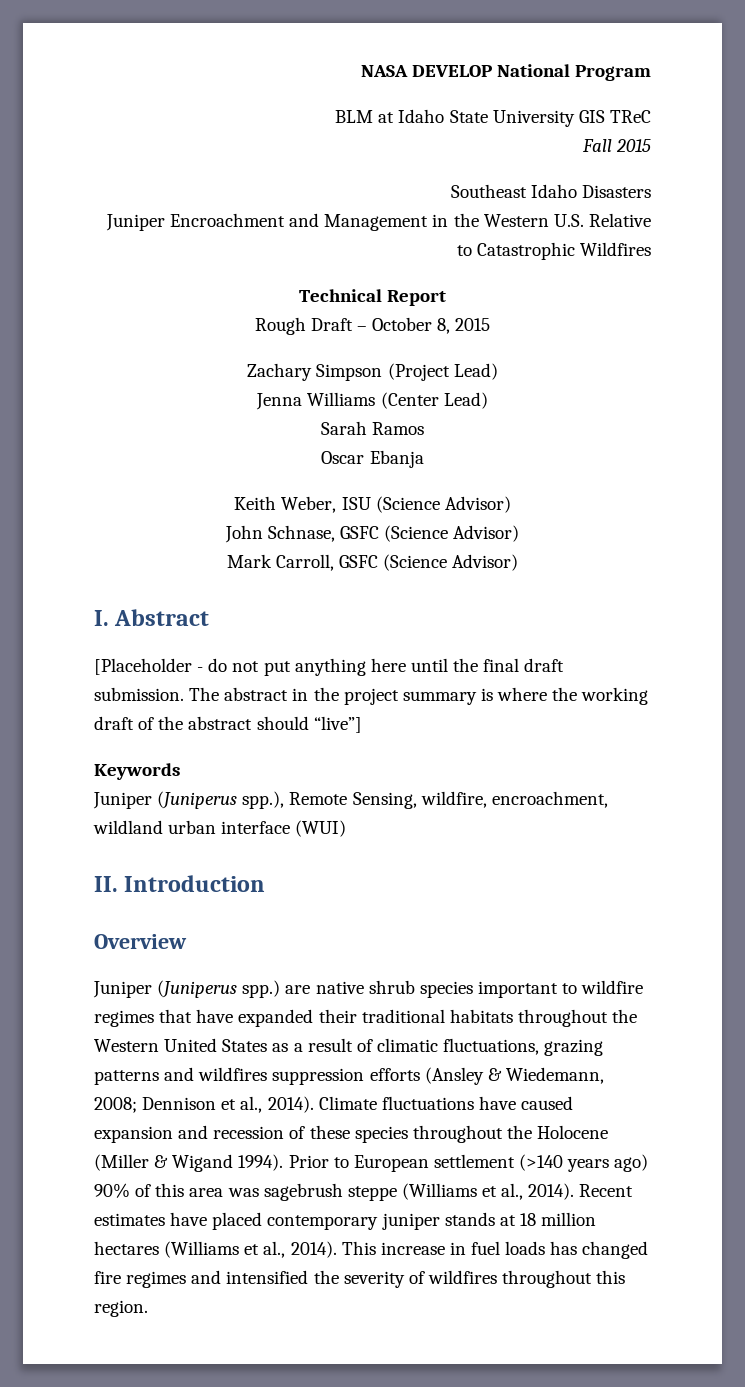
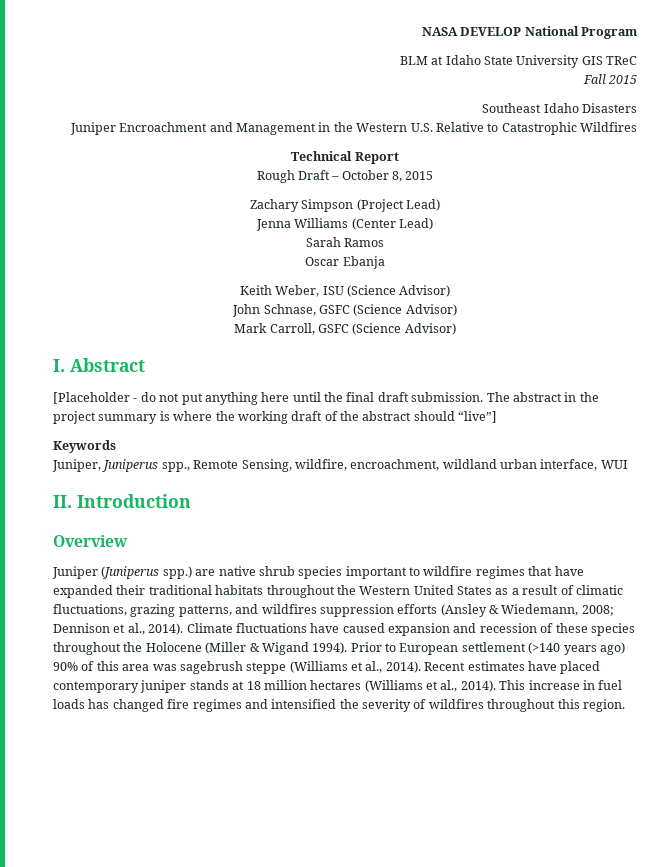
- Juniper (Juniperus spp.), Remote Sensing, wildfire, encroachment, wildland urban interface (WUI)
+ Juniper, Juniperus spp., Remote Sensing, wildfire, encroachment, wildland urban interface, WUI
- Juniper (Juniperus spp.) are native shrub species important to wildfire regimes that have expanded their traditional habitats throughout the Western United States as a result of climatic fluctuations, grazing patterns and wildfires suppression efforts (Ansley & Wiedemann, 2008; Dennison et al., 2014).
+ Juniper (Juniperus spp.) are native shrub species important to wildfire regimes that have expanded their traditional habitats throughout the Western United States as a result of climatic fluctuations, grazing patterns, and wildfires suppression efforts (Ansley & Wiedemann, 2008; Dennison et al., 2014).

